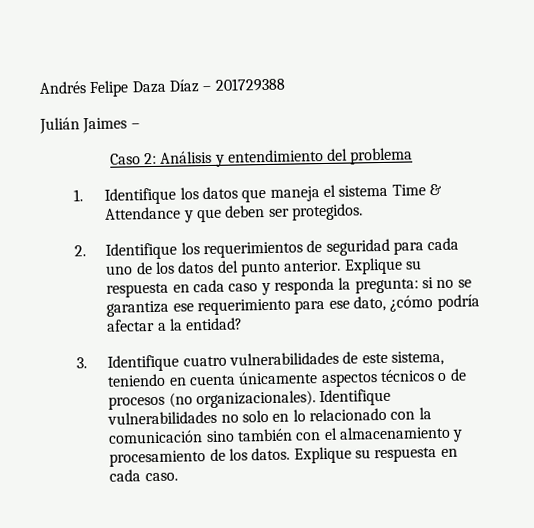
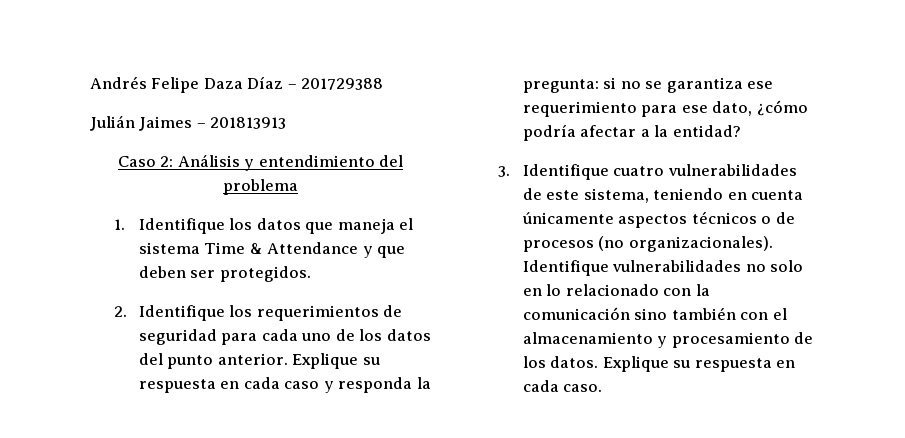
- Julián Jaimes –
+ Julián Jaimes – 201813913

